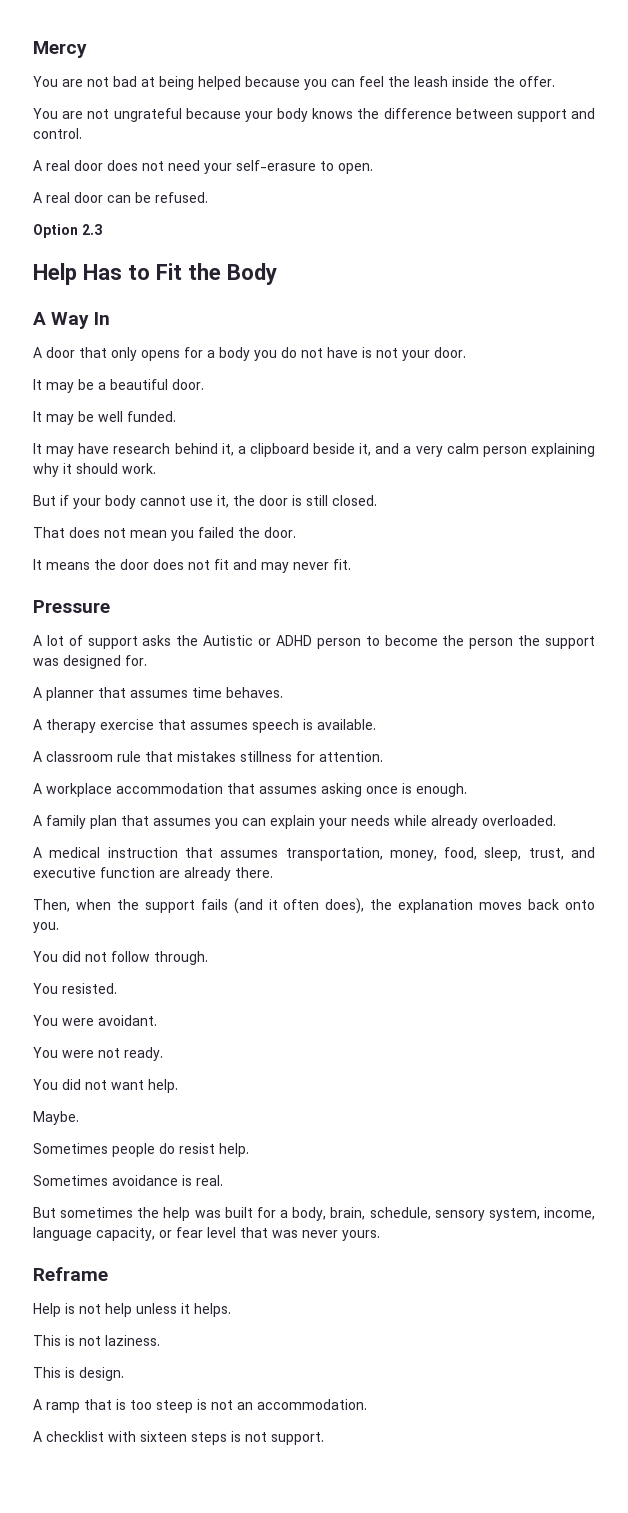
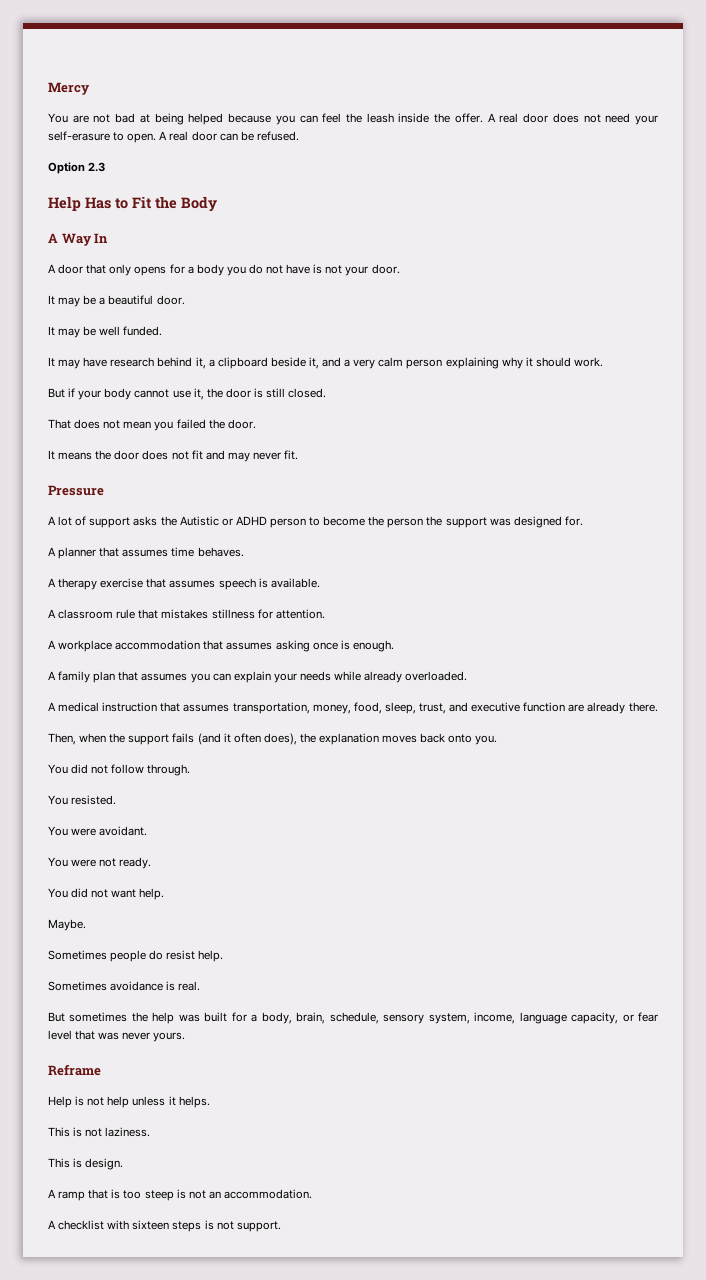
- You are not bad at being helped because you can feel the leash inside the offer.
- You are not ungrateful because your body knows the difference between support and control.
- A real door does not need your self-erasure to open.
- A real door can be refused.
+ You are not bad at being helped because you can feel the leash inside the offer. A real door does not need your self-erasure to open. A real door can be refused.

